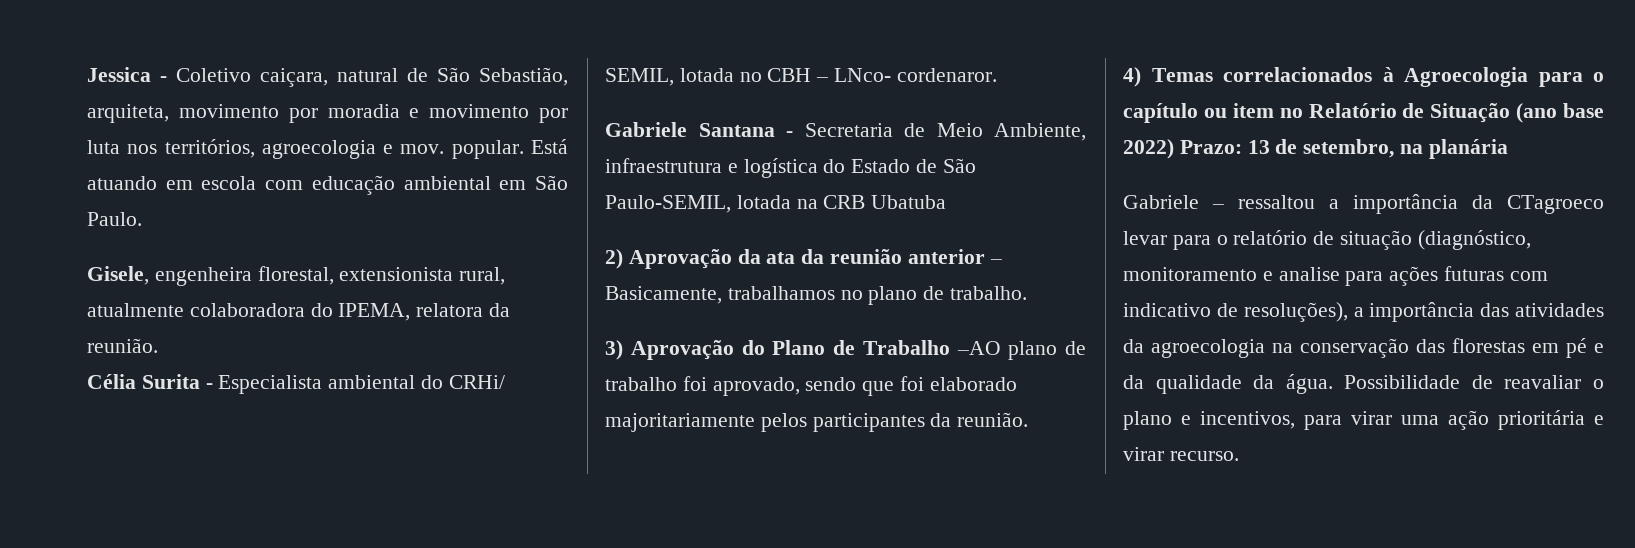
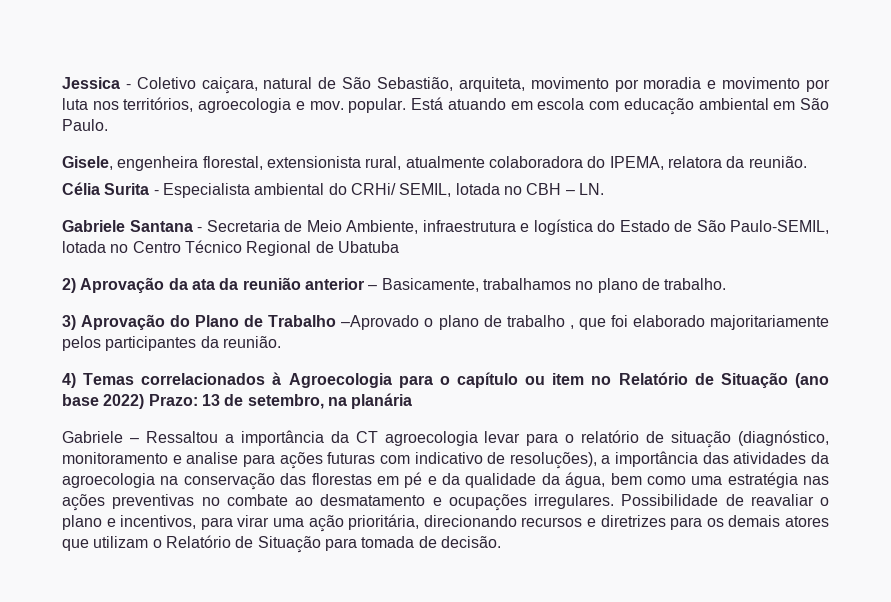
- Célia Surita - Especialista ambiental do CRHi/ SEMIL, lotada no CBH – LNco- cordenaror.
+ Célia Surita - Especialista ambiental do CRHi/ SEMIL, lotada no CBH – LN.
- Gabriele Santana - Secretaria de Meio Ambiente, infraestrutura e logística do Estado de São Paulo-SEMIL, lotada na CRB Ubatuba
+ Gabriele Santana - Secretaria de Meio Ambiente, infraestrutura e logística do Estado de São Paulo-SEMIL, lotada no Centro Técnico Regional de Ubatuba
- 3) Aprovação do Plano de Trabalho –AO plano de trabalho foi aprovado, sendo que foi elaborado majoritariamente pelos participantes da reunião.
+ 3) Aprovação do Plano de Trabalho –Aprovado o plano de trabalho , que foi elaborado majoritariamente pelos participantes da reunião.
- Gabriele – ressaltou a importância da CTagroeco levar para o relatório de situação (diagnóstico, monitoramento e analise para ações futuras com indicativo de resoluções), a importância das atividades da agroecologia na conservação das florestas em pé e da qualidade da água.
+ Gabriele – Ressaltou a importância da CT agroecologia levar para o relatório de situação (diagnóstico, monitoramento e analise para ações futuras com indicativo de resoluções), a importância das atividades da agroecologia na conservação das florestas em pé e da qualidade da água, bem como uma estratégia nas ações preventivas no combate ao desmatamento e ocupações irregulares.
- Possibilidade de reavaliar o plano e incentivos, para virar uma ação prioritária e virar recurso.
+ Possibilidade de reavaliar o plano e incentivos, para virar uma ação prioritária, direcionando recursos e diretrizes para os demais atores que utilizam o Relatório de Situação para tomada de decisão.

